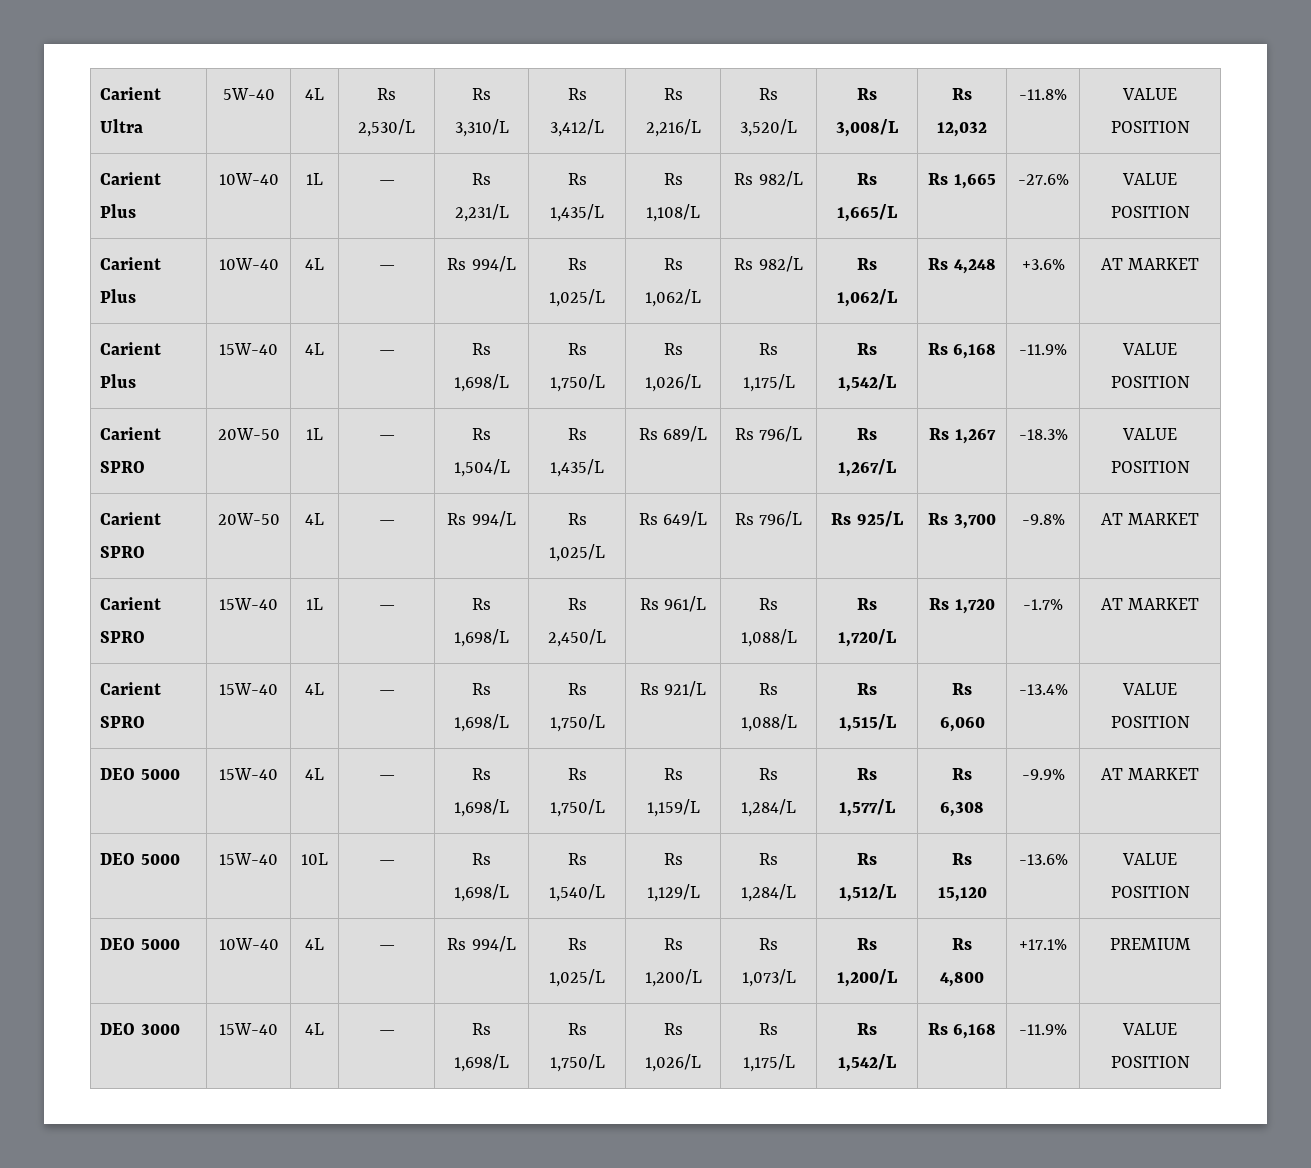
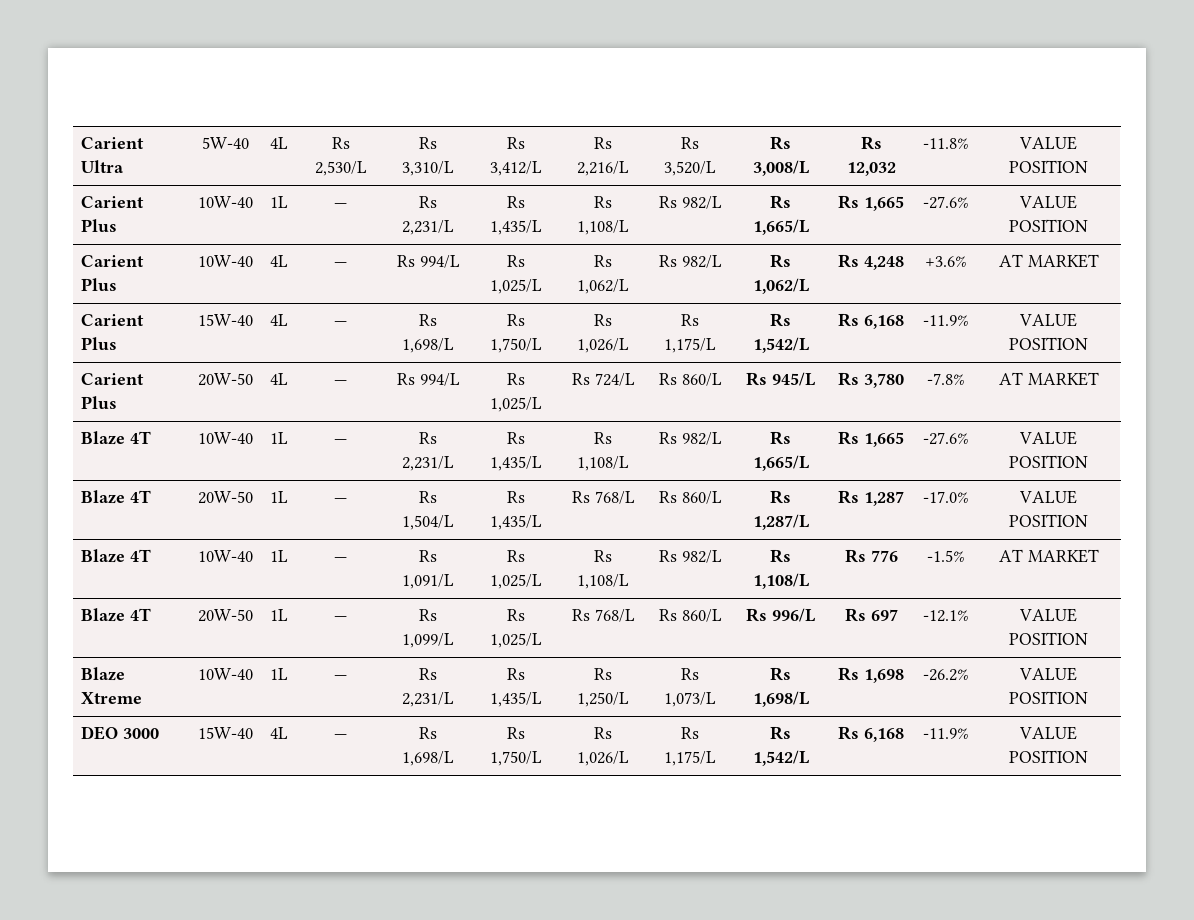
- Carient SPRO | 20W-50 | 1L | — | Rs 1,504/L | Rs 1,435/L | Rs 689/L | Rs 796/L | Rs 1,267/L | Rs 1,267 | -18.3% | VALUE POSITION
- Carient SPRO | 20W-50 | 4L | — | Rs 994/L | Rs 1,025/L | Rs 649/L | Rs 796/L | Rs 925/L | Rs 3,700 | -9.8% | AT MARKET
- Carient SPRO | 15W-40 | 1L | — | Rs 1,698/L | Rs 2,450/L | Rs 961/L | Rs 1,088/L | Rs 1,720/L | Rs 1,720 | -1.7% | AT MARKET
- Carient SPRO | 15W-40 | 4L | — | Rs 1,698/L | Rs 1,750/L | Rs 921/L | Rs 1,088/L | Rs 1,515/L | Rs 6,060 | -13.4% | VALUE POSITION
- DEO 5000 | 15W-40 | 4L | — | Rs 1,698/L | Rs 1,750/L | Rs 1,159/L | Rs 1,284/L | Rs 1,577/L | Rs 6,308 | -9.9% | AT MARKET
- DEO 5000 | 15W-40 | 10L | — | Rs 1,698/L | Rs 1,540/L | Rs 1,129/L | Rs 1,284/L | Rs 1,512/L | Rs 15,120 | -13.6% | VALUE POSITION
- DEO 5000 | 10W-40 | 4L | — | Rs 994/L | Rs 1,025/L | Rs 1,200/L | Rs 1,073/L | Rs 1,200/L | Rs 4,800 | +17.1% | PREMIUM
+ Carient Plus | 20W-50 | 4L | — | Rs 994/L | Rs 1,025/L | Rs 724/L | Rs 860/L | Rs 945/L | Rs 3,780 | -7.8% | AT MARKET
+ Blaze 4T | 10W-40 | 1L | — | Rs 2,231/L | Rs 1,435/L | Rs 1,108/L | Rs 982/L | Rs 1,665/L | Rs 1,665 | -27.6% | VALUE POSITION
+ Blaze 4T | 20W-50 | 1L | — | Rs 1,504/L | Rs 1,435/L | Rs 768/L | Rs 860/L | Rs 1,287/L | Rs 1,287 | -17.0% | VALUE POSITION
+ Blaze 4T | 10W-40 | 1L | — | Rs 1,091/L | Rs 1,025/L | Rs 1,108/L | Rs 982/L | Rs 1,108/L | Rs 776 | -1.5% | AT MARKET
+ Blaze 4T | 20W-50 | 1L | — | Rs 1,099/L | Rs 1,025/L | Rs 768/L | Rs 860/L | Rs 996/L | Rs 697 | -12.1% | VALUE POSITION
+ Blaze Xtreme | 10W-40 | 1L | — | Rs 2,231/L | Rs 1,435/L | Rs 1,250/L | Rs 1,073/L | Rs 1,698/L | Rs 1,698 | -26.2% | VALUE POSITION

